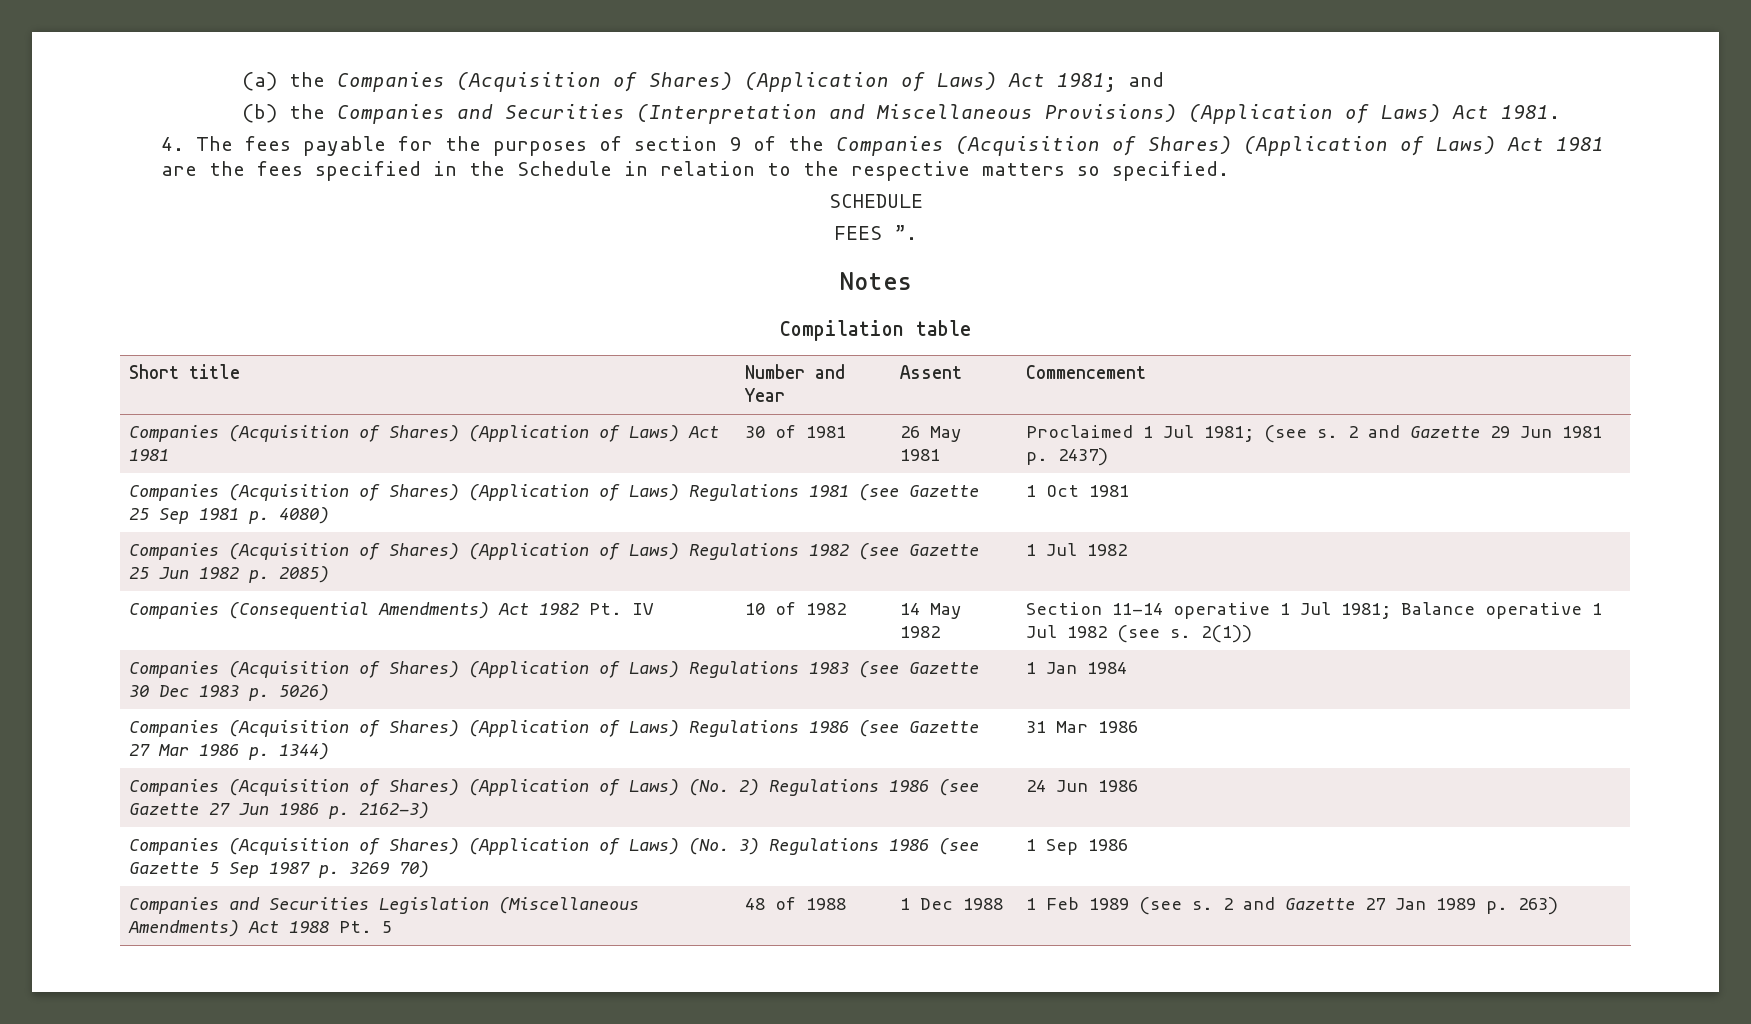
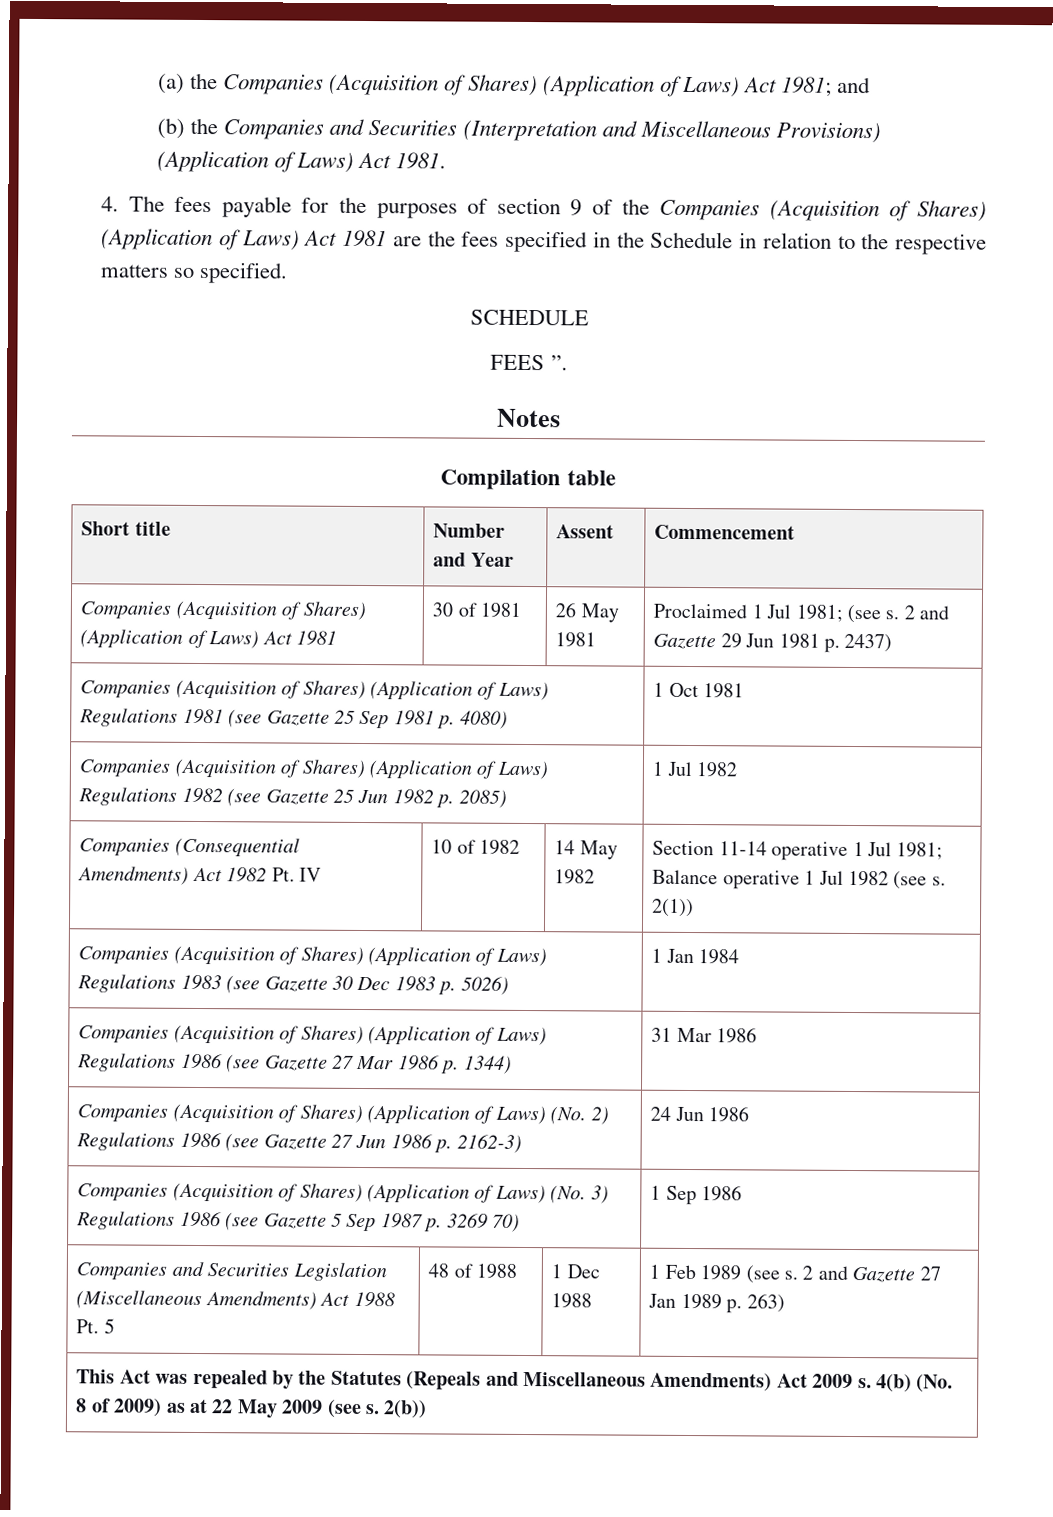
+ This Act was repealed by the Statutes (Repeals and Miscellaneous Amendments) Act 2009 s. 4(b) (No. 8 of 2009) as at 22 May 2009 (see s. 2(b))

